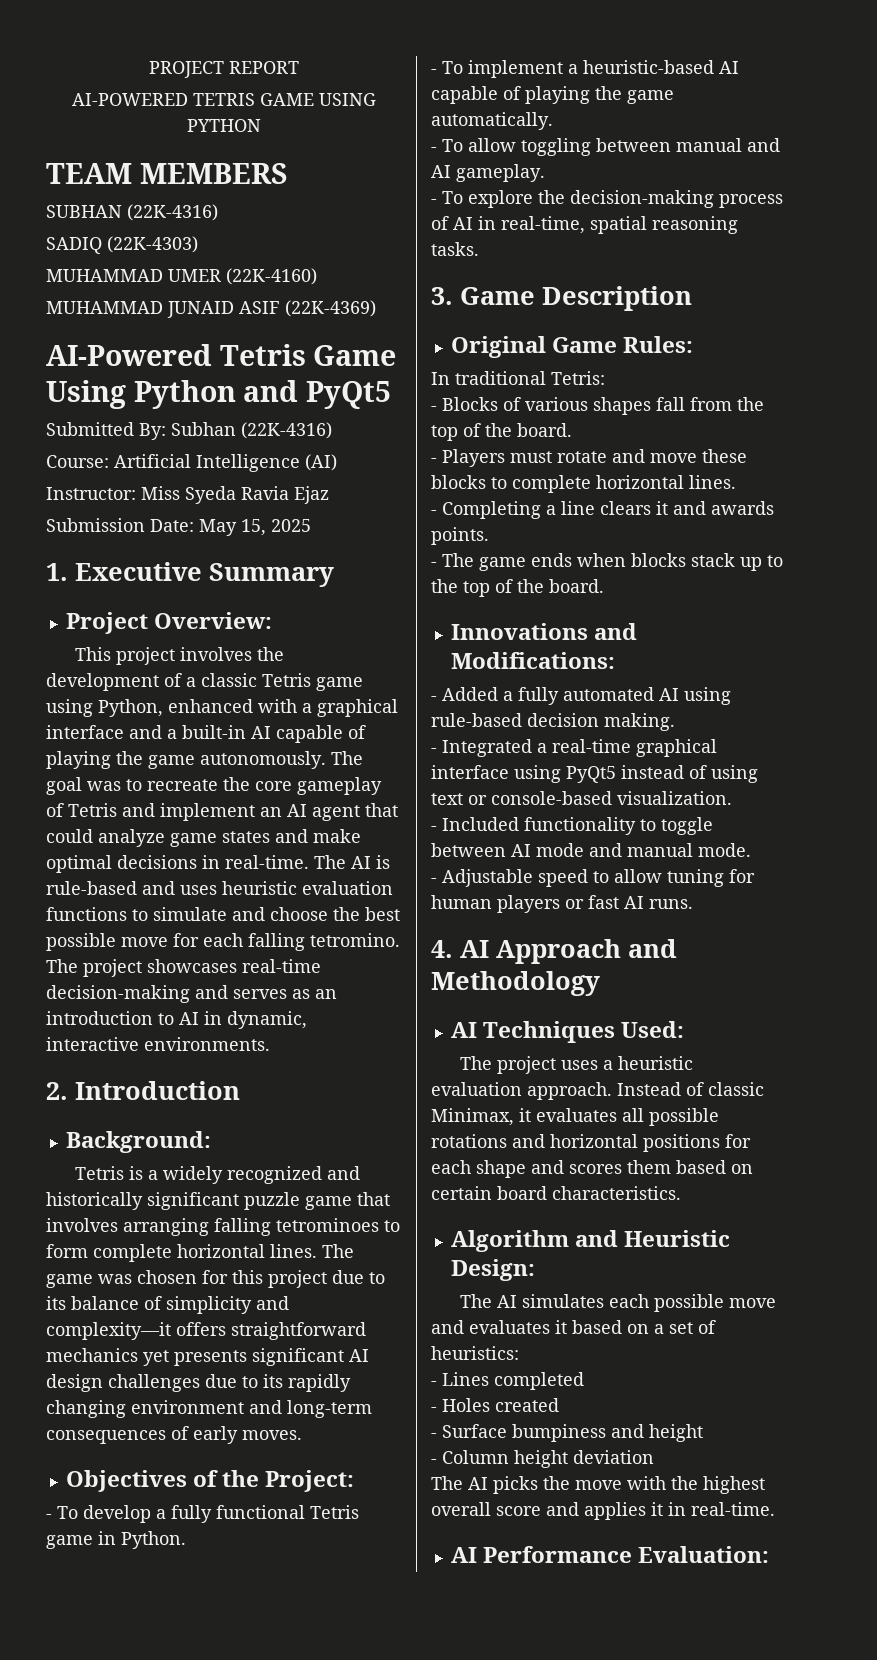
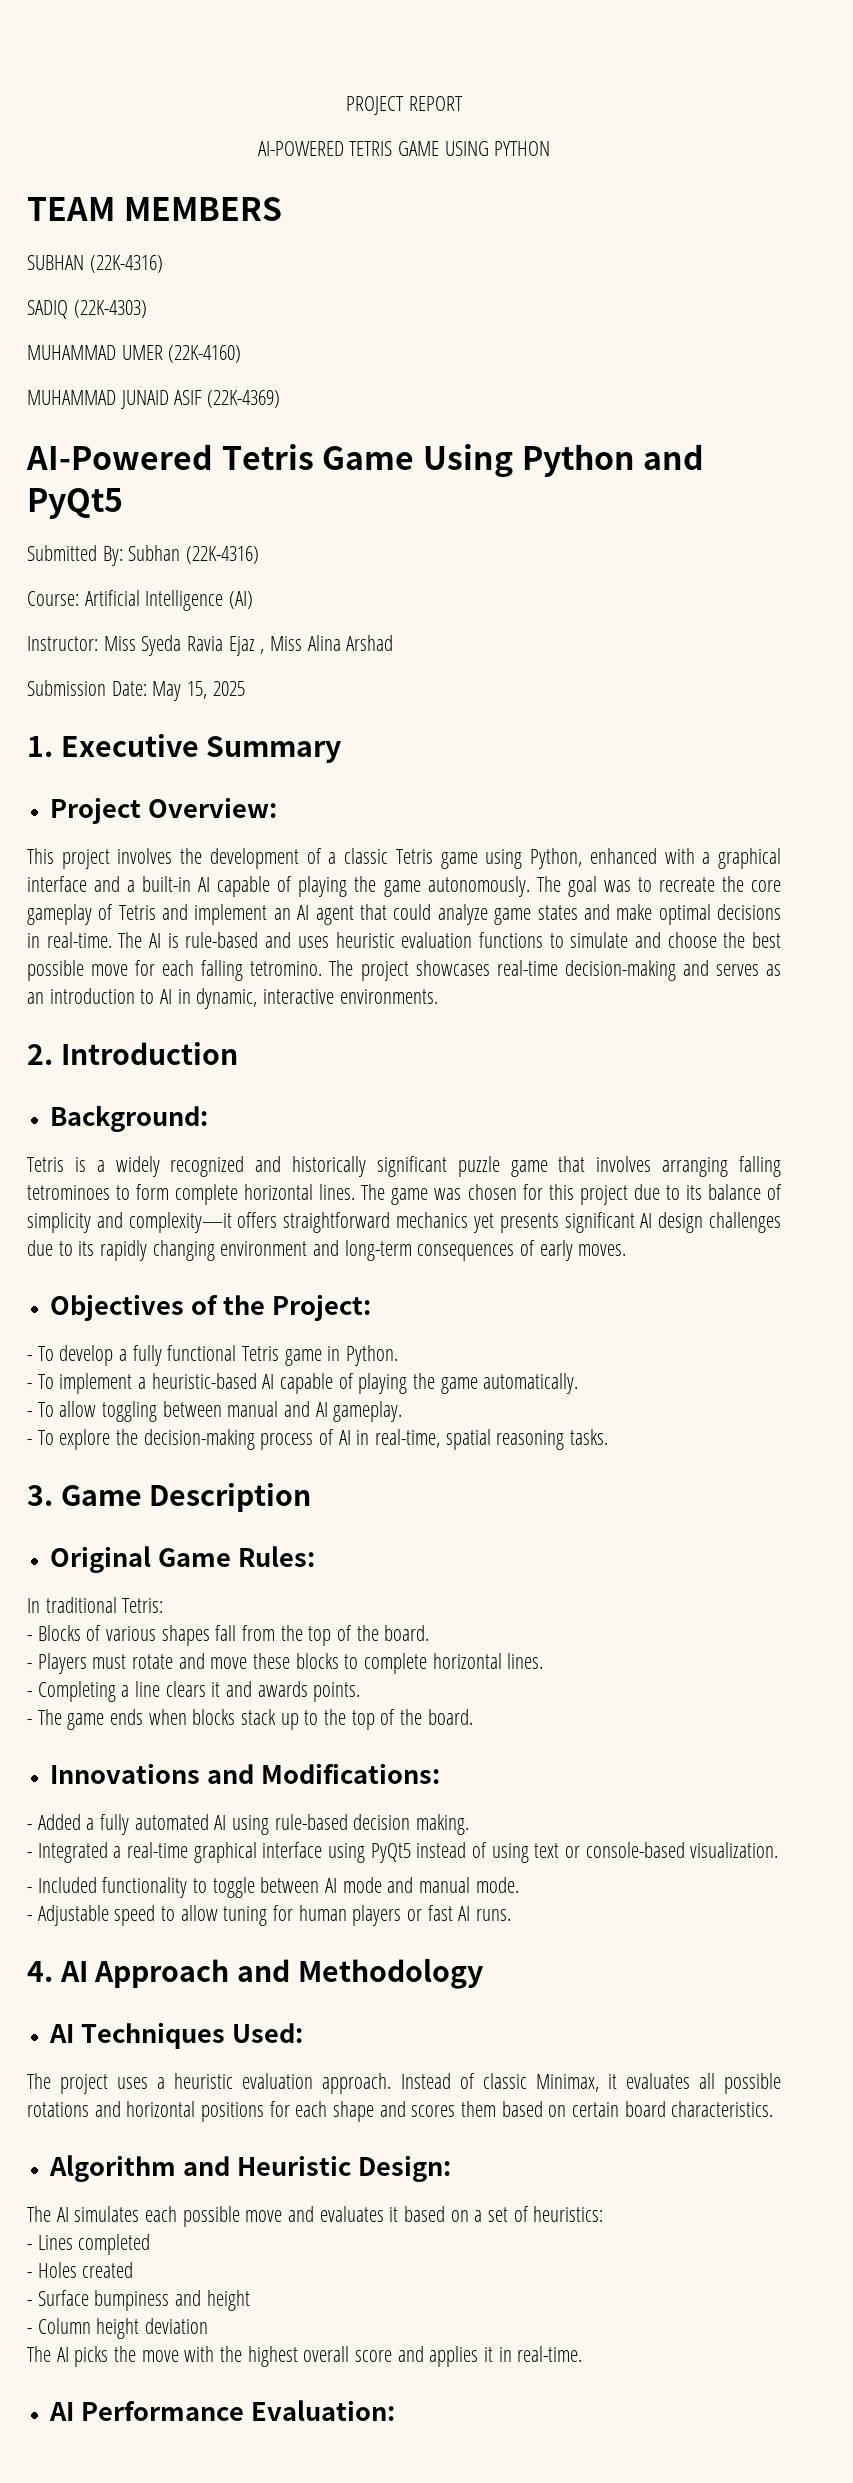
- Instructor: Miss Syeda Ravia Ejaz
+ Instructor: Miss Syeda Ravia Ejaz , Miss Alina Arshad

